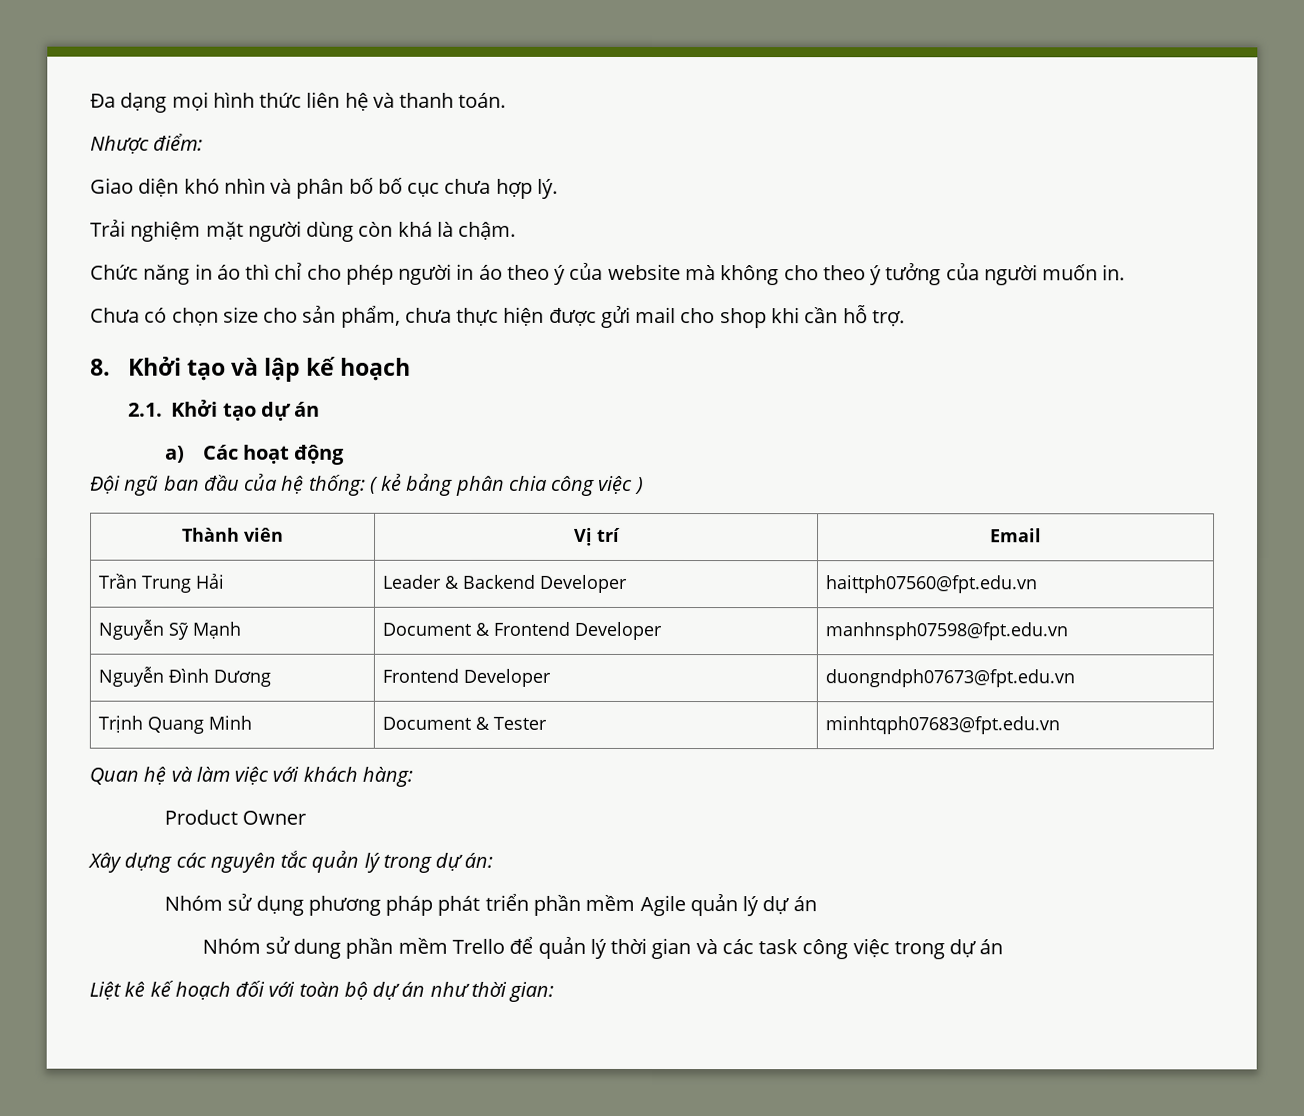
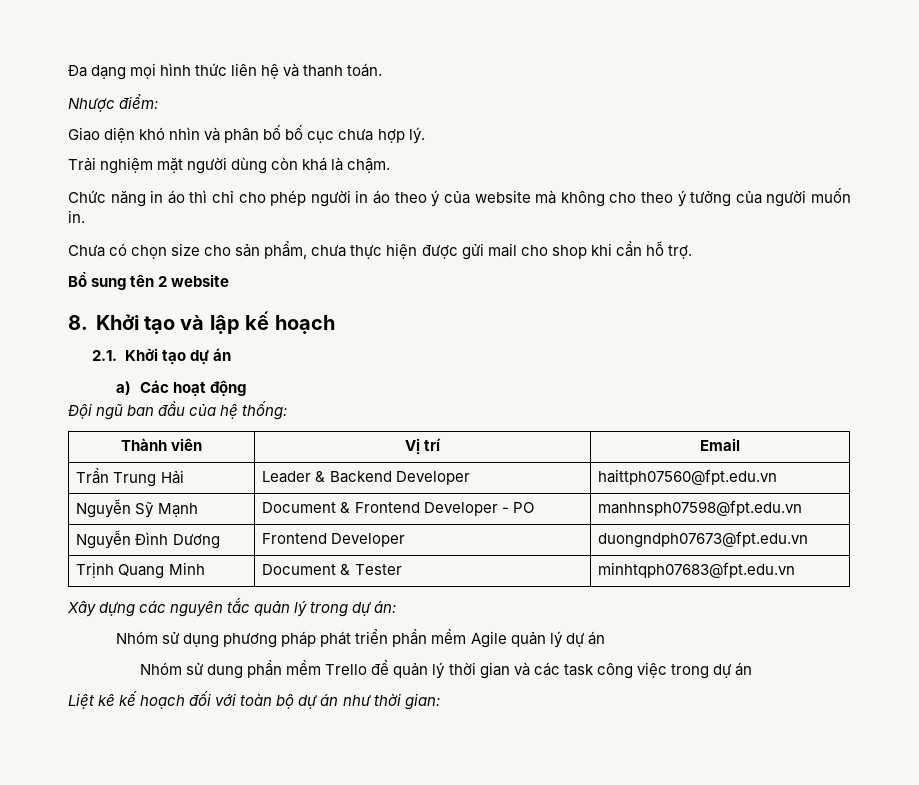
+ Bổ sung tên 2 website
- Đội ngũ ban đầu của hệ thống: ( kẻ bảng phân chia công việc )
+ Đội ngũ ban đầu của hệ thống:
- Nguyễn Sỹ Mạnh | Document & Frontend Developer | manhnsph07598@fpt.edu.vn
+ Nguyễn Sỹ Mạnh | Document & Frontend Developer - PO | manhnsph07598@fpt.edu.vn
- Quan hệ và làm việc với khách hàng:
- Product Owner

